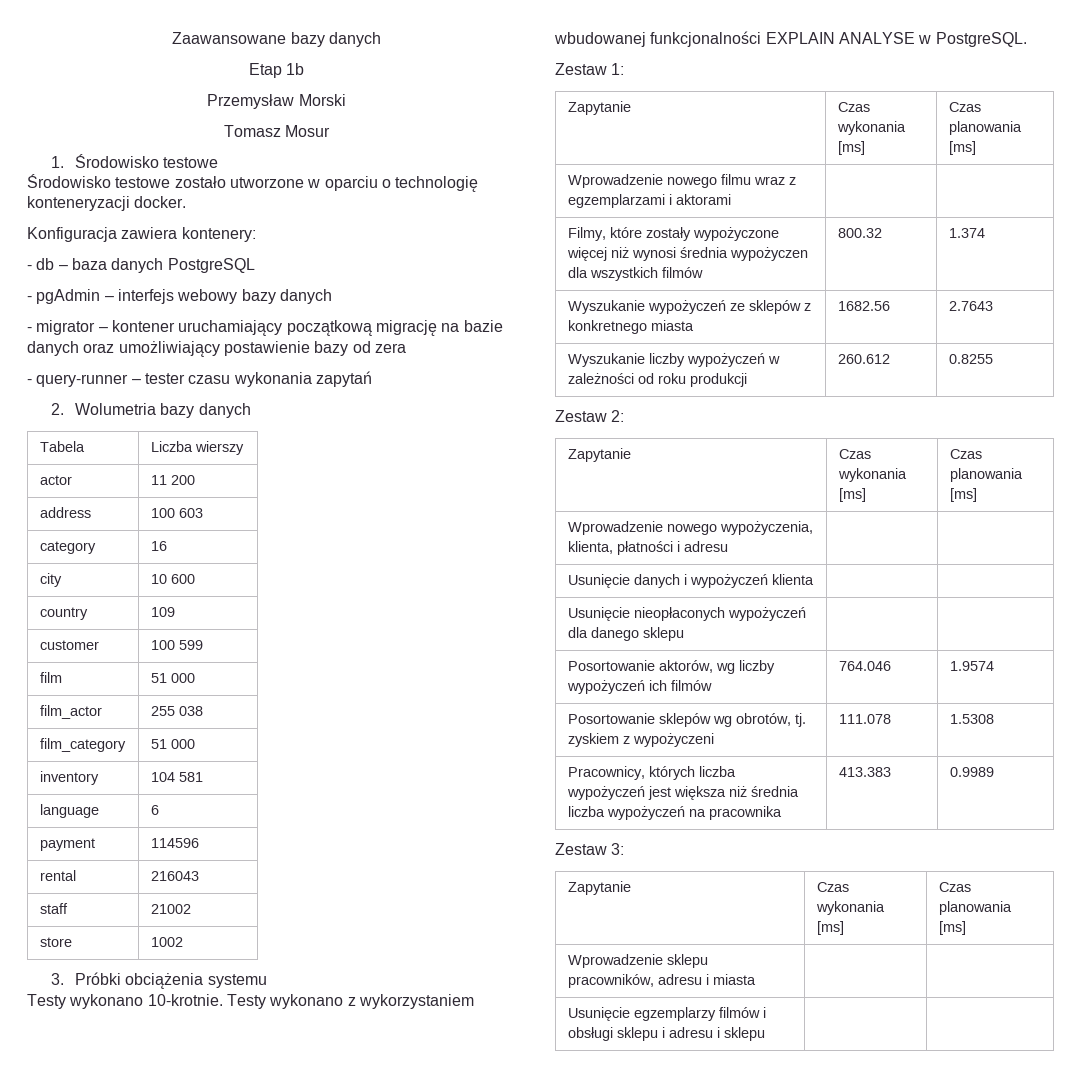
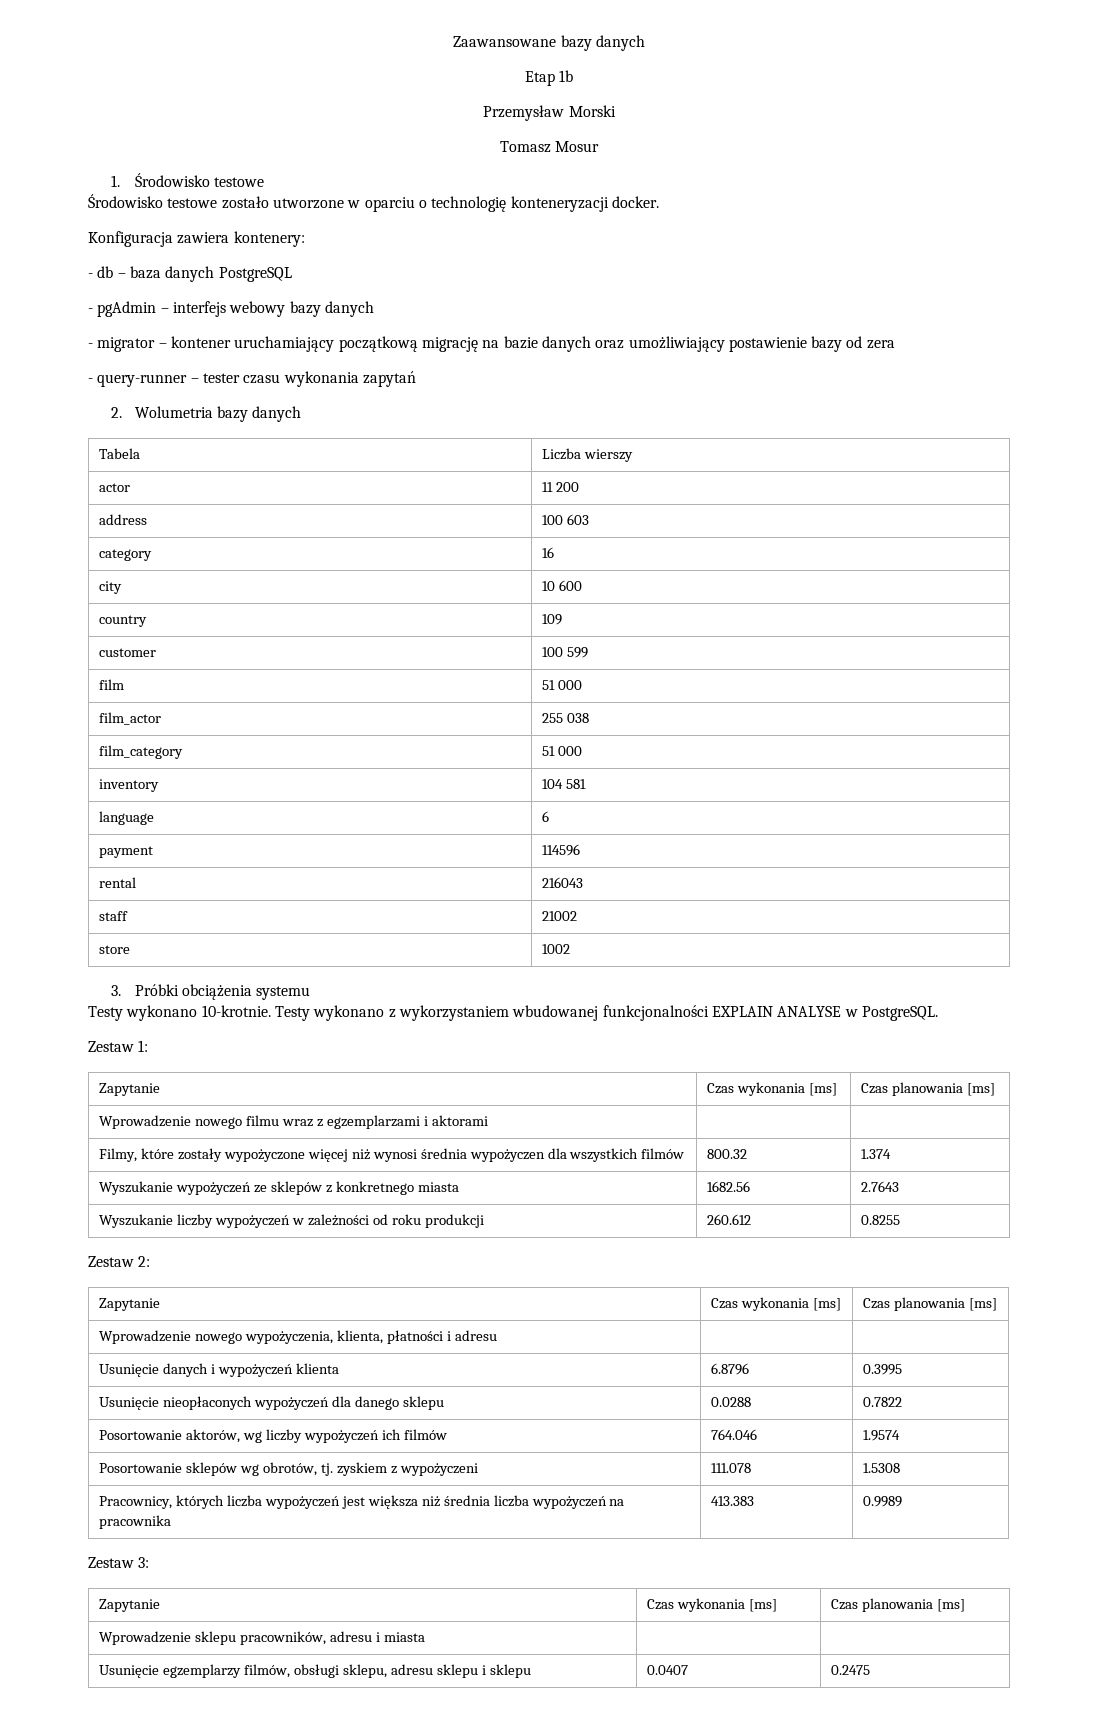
- Usunięcie danych i wypożyczeń klienta | |
+ Usunięcie danych i wypożyczeń klienta | 6.8796 | 0.3995
- Usunięcie nieopłaconych wypożyczeń dla danego sklepu | |
+ Usunięcie nieopłaconych wypożyczeń dla danego sklepu | 0.0288 | 0.7822
- Usunięcie egzemplarzy filmów i obsługi sklepu i adresu i sklepu | |
+ Usunięcie egzemplarzy filmów, obsługi sklepu, adresu sklepu i sklepu | 0.0407 | 0.2475

